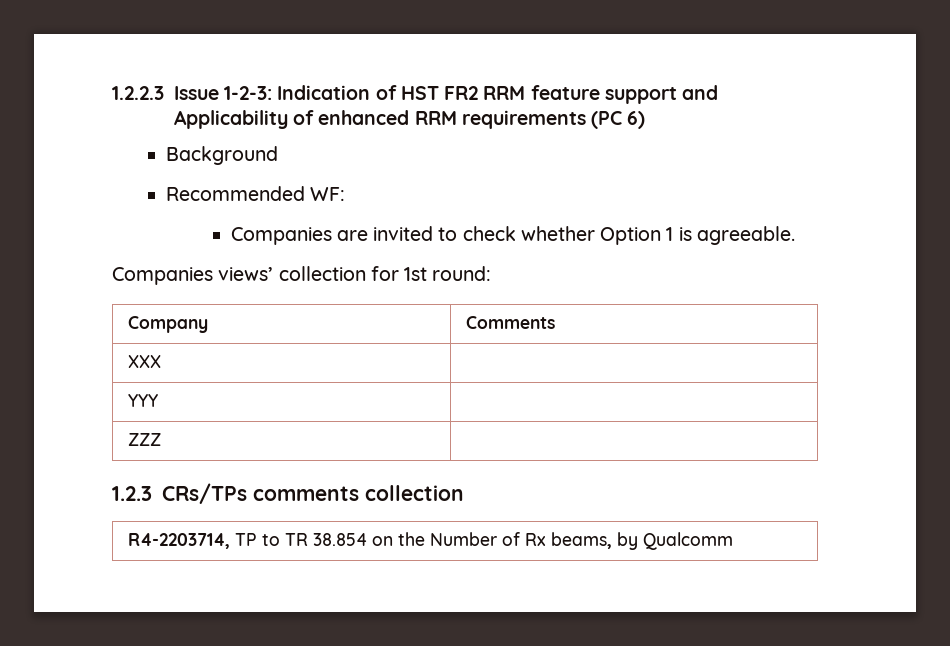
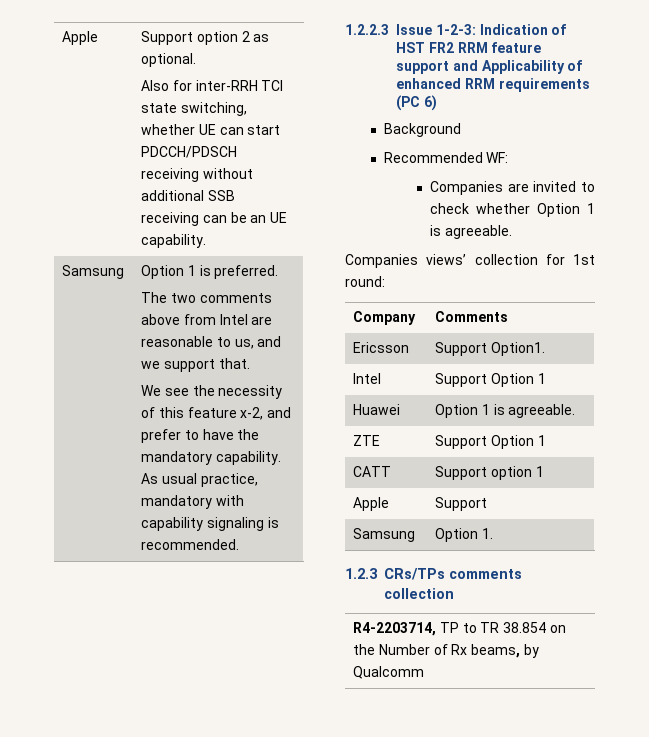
+ Apple | Support option 2 as optional.
+ Also for inter-RRH TCI state switching, whether UE can start PDCCH/PDSCH receiving without additional SSB receiving can be an UE capability.
+ Samsung | Option 1 is preferred.
+ The two comments above from Intel are reasonable to us, and we support that.
+ We see the necessity of this feature x-2, and prefer to have the mandatory capability. As usual practice, mandatory with capability signaling is recommended.
- XXX |
- YYY |
- ZZZ |
+ Ericsson | Support Option1.
+ Intel | Support Option 1
+ Huawei | Option 1 is agreeable.
+ ZTE | Support Option 1
+ CATT | Support option 1
+ Apple | Support
+ Samsung | Option 1.

